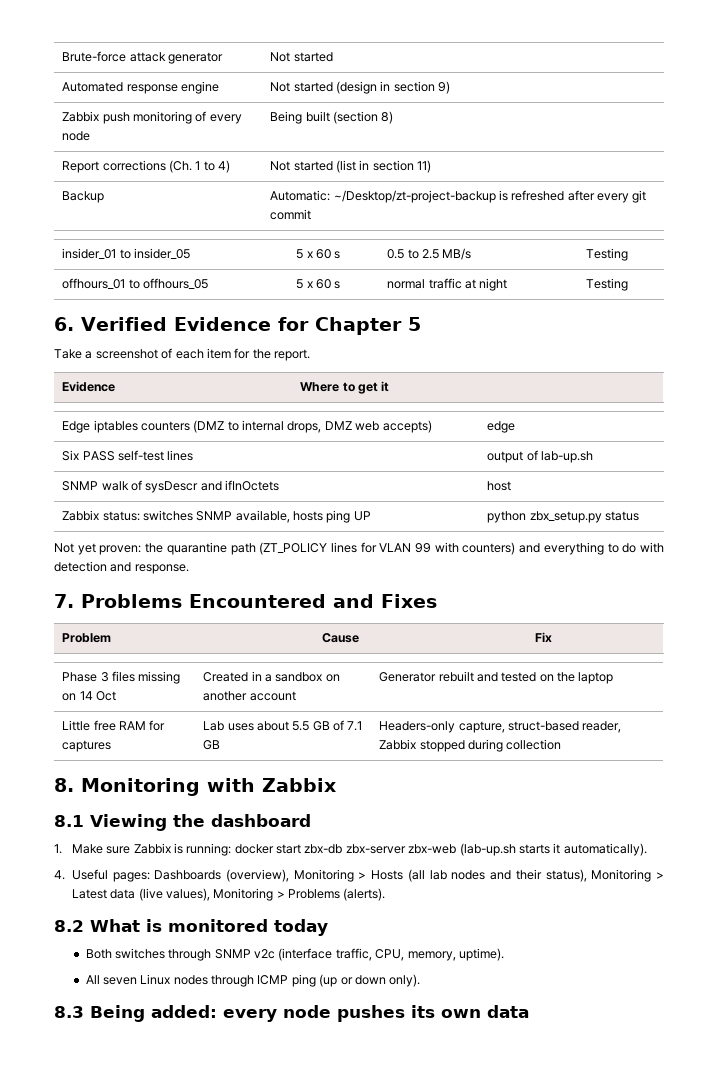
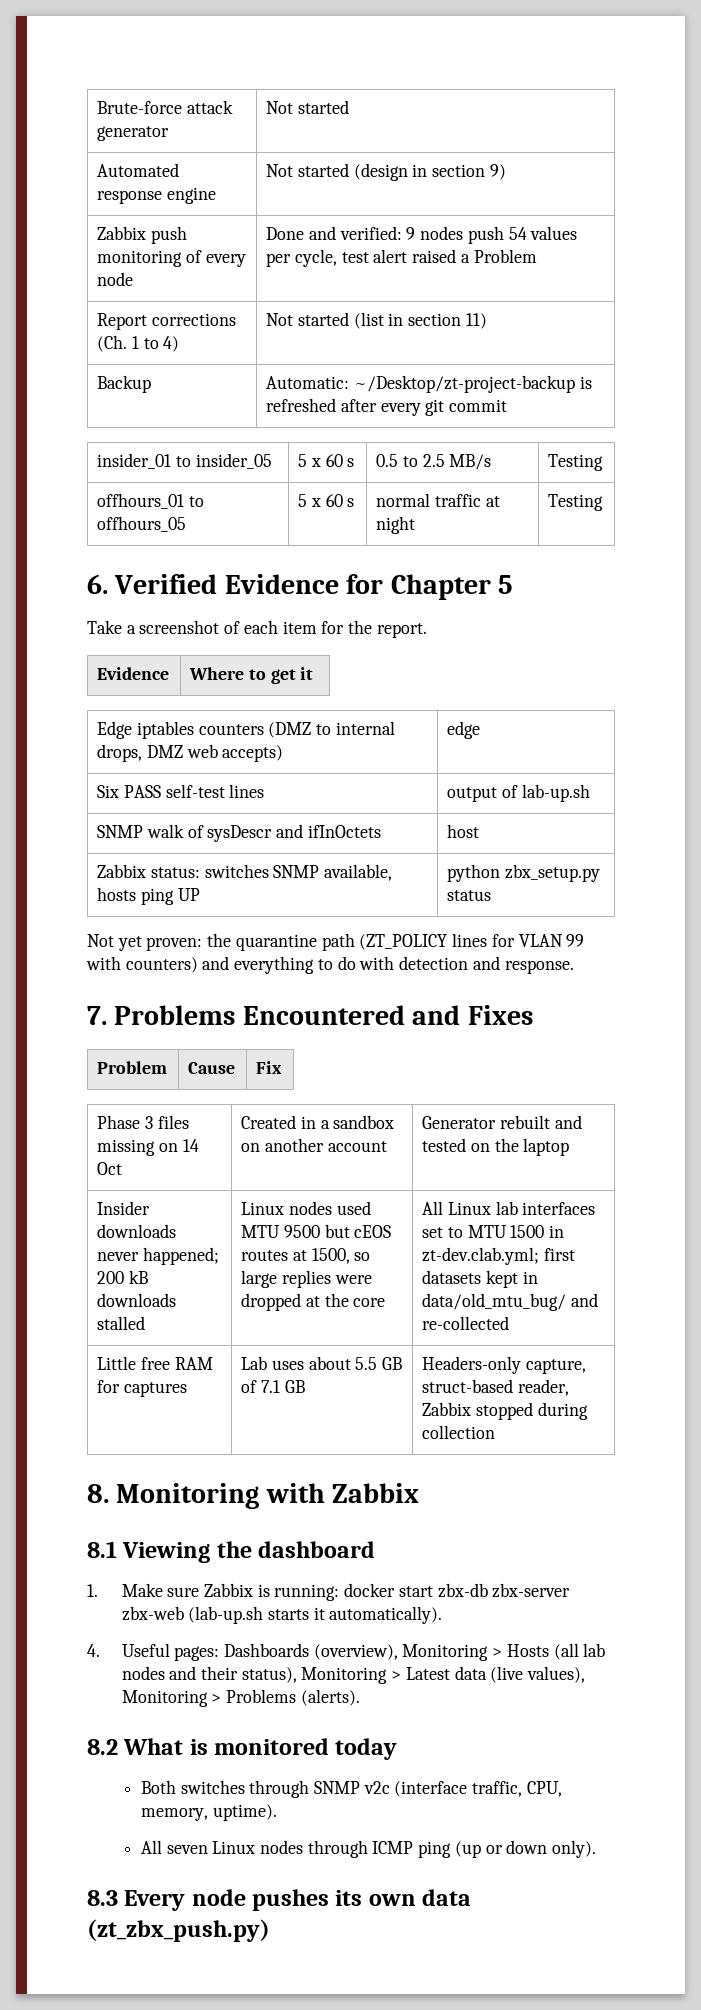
- Zabbix push monitoring of every node | Being built (section 8)
+ Zabbix push monitoring of every node | Done and verified: 9 nodes push 54 values per cycle, test alert raised a Problem
+ Insider downloads never happened; 200 kB downloads stalled | Linux nodes used MTU 9500 but cEOS routes at 1500, so large replies were dropped at the core | All Linux lab interfaces set to MTU 1500 in zt-dev.clab.yml; first datasets kept in data/old_mtu_bug/ and re-collected
- 8.3 Being added: every node pushes its own data
+ 8.3 Every node pushes its own data (zt_zbx_push.py)

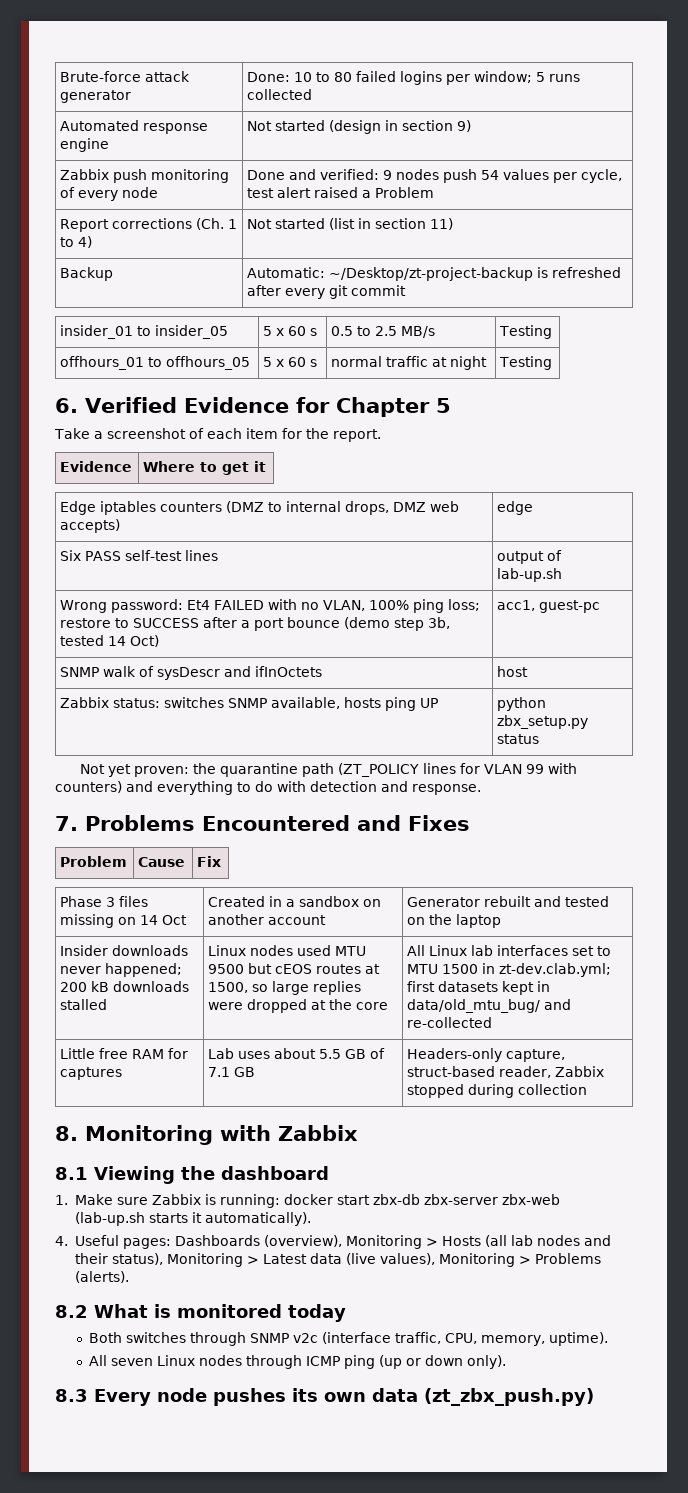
- Brute-force attack generator | Not started
+ Brute-force attack generator | Done: 10 to 80 failed logins per window; 5 runs collected
+ Wrong password: Et4 FAILED with no VLAN, 100% ping loss; restore to SUCCESS after a port bounce (demo step 3b, tested 14 Oct) | acc1, guest-pc

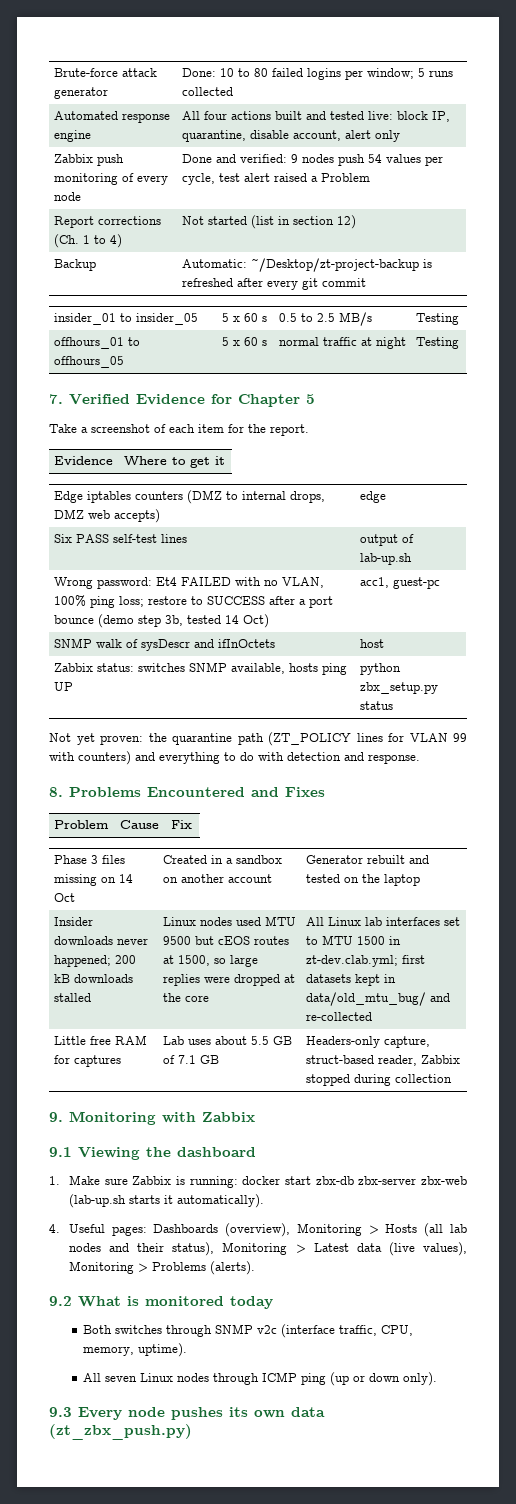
- Automated response engine | Not started (design in section 9)
+ Automated response engine | All four actions built and tested live: block IP, quarantine, disable account, alert only
- Report corrections (Ch. 1 to 4) | Not started (list in section 11)
+ Report corrections (Ch. 1 to 4) | Not started (list in section 12)
- 6. Verified Evidence for Chapter 5
+ 7. Verified Evidence for Chapter 5
- 7. Problems Encountered and Fixes
+ 8. Problems Encountered and Fixes
- 8. Monitoring with Zabbix
+ 9. Monitoring with Zabbix
- 8.1 Viewing the dashboard
+ 9.1 Viewing the dashboard
- 8.2 What is monitored today
+ 9.2 What is monitored today
- 8.3 Every node pushes its own data (zt_zbx_push.py)
+ 9.3 Every node pushes its own data (zt_zbx_push.py)

